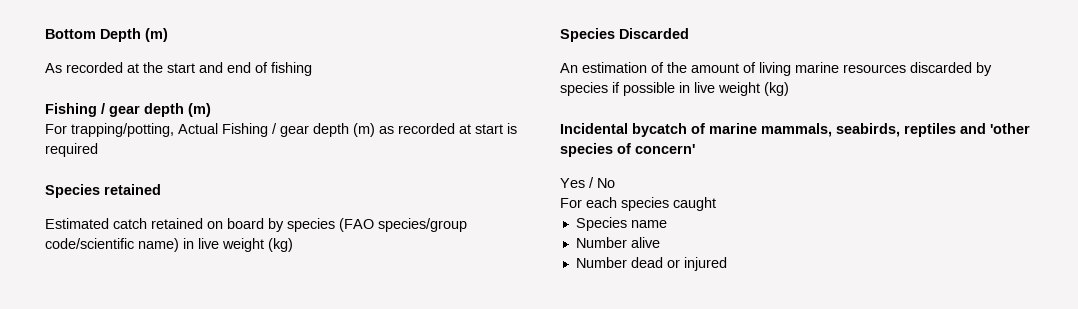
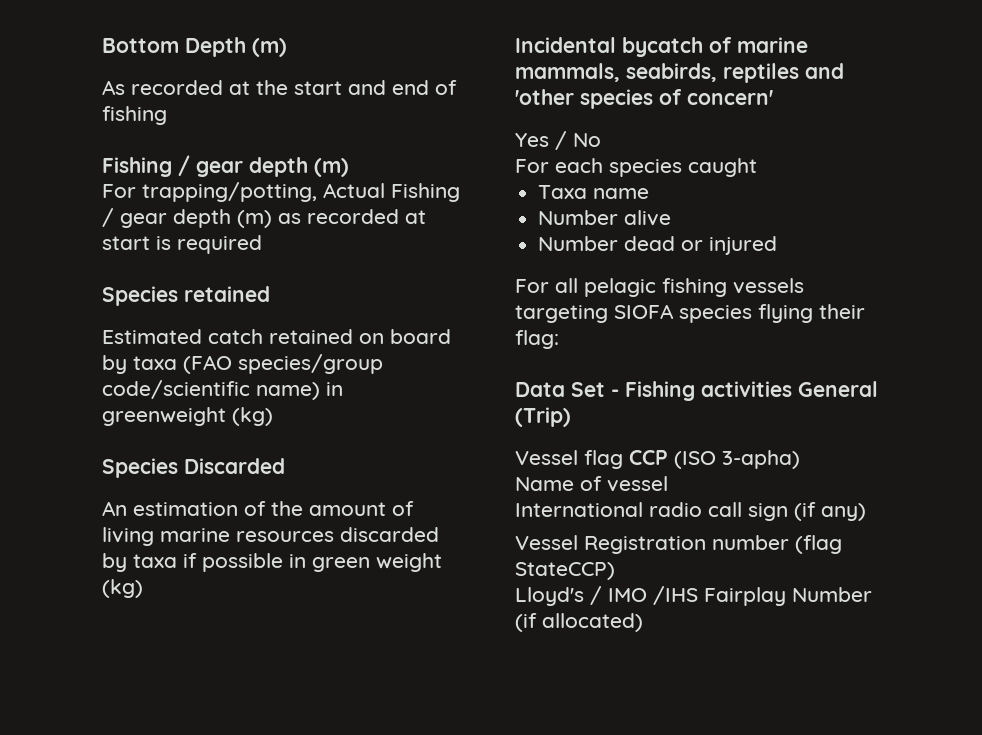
- Estimated catch retained on board by species (FAO species/group code/scientific name) in live weight (kg)
+ Estimated catch retained on board by taxa (FAO species/group code/scientific name) in greenweight (kg)
- An estimation of the amount of living marine resources discarded by species if possible in live weight (kg)
+ An estimation of the amount of living marine resources discarded by taxa if possible in green weight (kg)
- Species name
+ Taxa name
+ For all pelagic fishing vessels targeting SIOFA species flying their flag:
+ Data Set - Fishing activities General (Trip)
+ Vessel flag CCP (ISO 3-apha)
+ Name of vessel
+ International radio call sign (if any)
+ Vessel Registration number (flag StateCCP)
+ Lloyd's / IMO /IHS Fairplay Number (if allocated)

